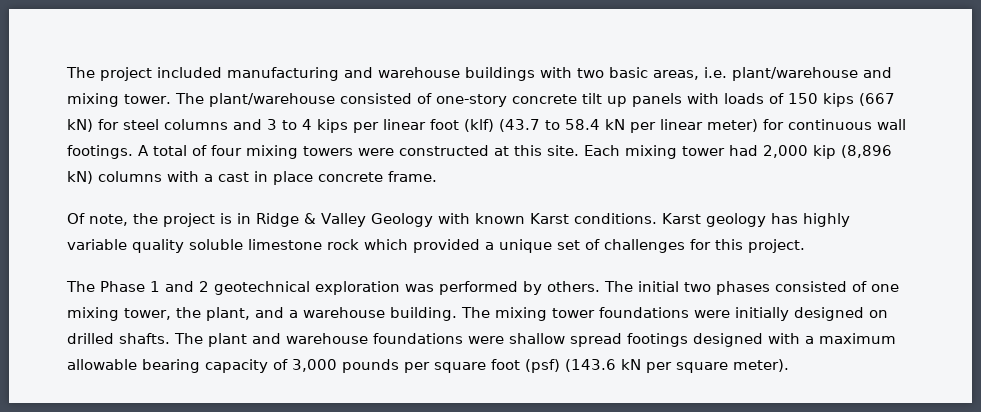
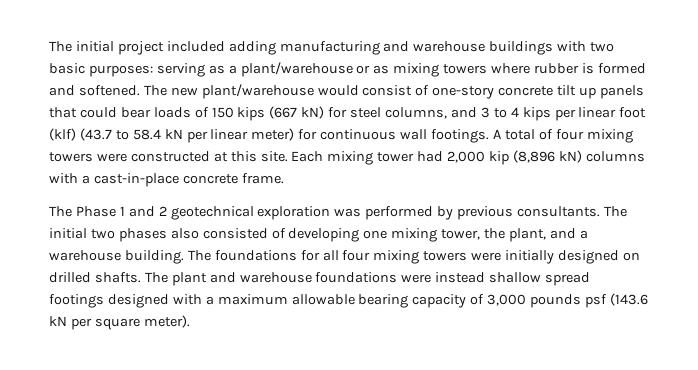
- The project included manufacturing and warehouse buildings with two basic areas, i.e. plant/warehouse and mixing tower. The plant/warehouse consisted of one-story concrete tilt up panels with loads of 150 kips (667 kN) for steel columns and 3 to 4 kips per linear foot (klf) (43.7 to 58.4 kN per linear meter) for continuous wall footings.
+ The initial project included adding manufacturing and warehouse buildings with two basic purposes: serving as a plant/warehouse or as mixing towers where rubber is formed and softened. The new plant/warehouse would consist of one-story concrete tilt up panels that could bear loads of 150 kips (667 kN) for steel columns, and 3 to 4 kips per linear foot (klf) (43.7 to 58.4 kN per linear meter) for continuous wall footings.
- Each mixing tower had 2,000 kip (8,896 kN) columns with a cast in place concrete frame.
+ Each mixing tower had 2,000 kip (8,896 kN) columns with a cast-in-place concrete frame.
- Of note, the project is in Ridge & Valley Geology with known Karst conditions. Karst geology has highly variable quality soluble limestone rock which provided a unique set of challenges for this project.
- The Phase 1 and 2 geotechnical exploration was performed by others.
+ The Phase 1 and 2 geotechnical exploration was performed by previous consultants.
- The initial two phases consisted of one mixing tower, the plant, and a warehouse building.
+ The initial two phases also consisted of developing one mixing tower, the plant, and a warehouse building.
- The mixing tower foundations were initially designed on drilled shafts.
+ The foundations for all four mixing towers were initially designed on drilled shafts.
- The plant and warehouse foundations were shallow spread footings designed with a maximum allowable bearing capacity of 3,000 pounds per square foot (psf) (143.6 kN per square meter).
+ The plant and warehouse foundations were instead shallow spread footings designed with a maximum allowable bearing capacity of 3,000 pounds psf (143.6 kN per square meter).

